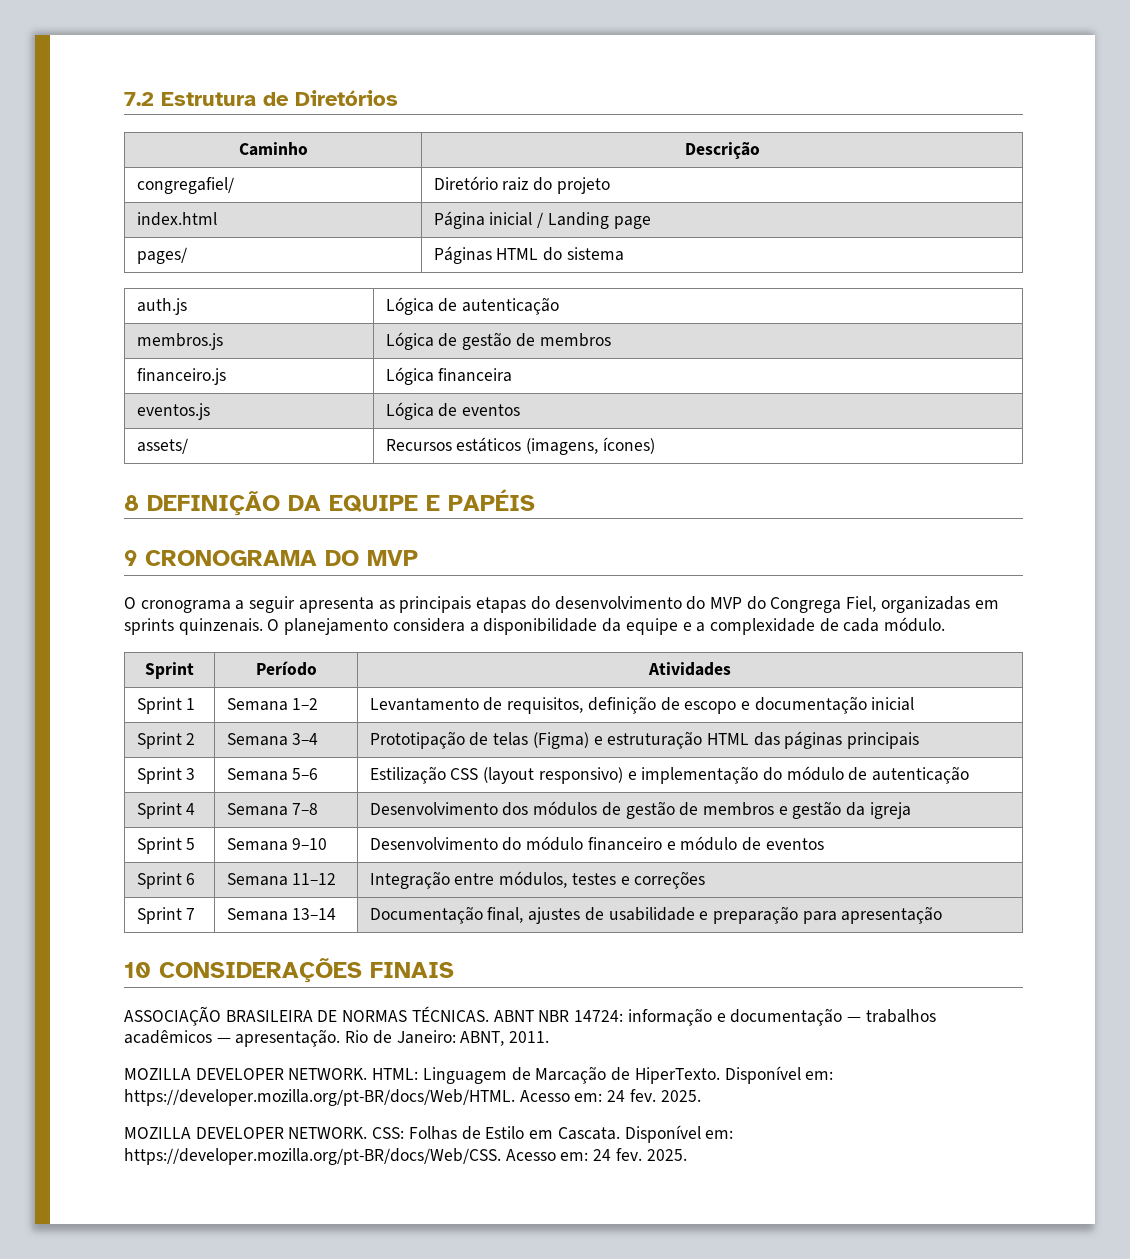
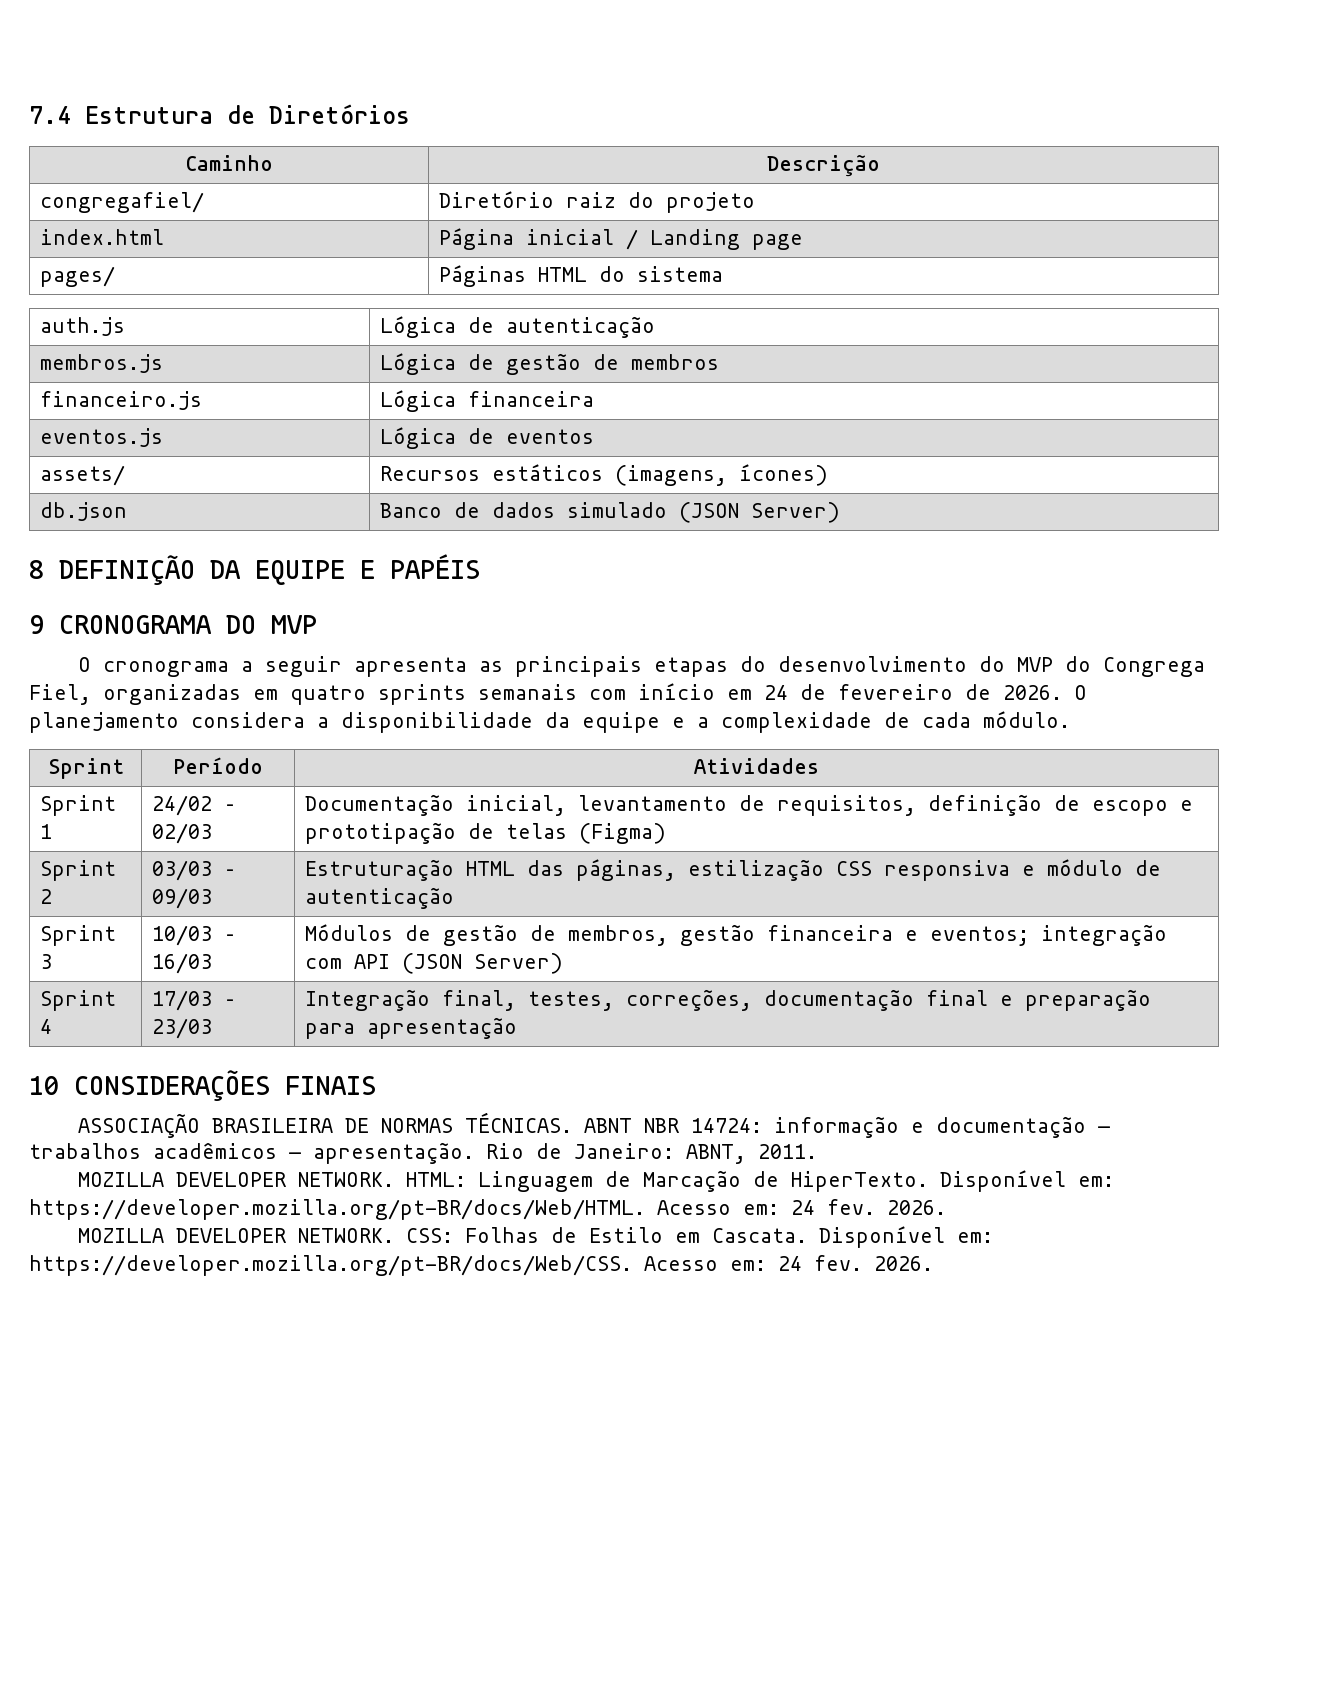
- 7.2 Estrutura de Diretórios
+ 7.4 Estrutura de Diretórios
+ db.json | Banco de dados simulado (JSON Server)
- O cronograma a seguir apresenta as principais etapas do desenvolvimento do MVP do Congrega Fiel, organizadas em sprints quinzenais.
+ O cronograma a seguir apresenta as principais etapas do desenvolvimento do MVP do Congrega Fiel, organizadas em quatro sprints semanais com início em 24 de fevereiro de 2026.
- Sprint 1 | Semana 1–2 | Levantamento de requisitos, definição de escopo e documentação inicial
- Sprint 2 | Semana 3–4 | Prototipação de telas (Figma) e estruturação HTML das páginas principais
- Sprint 3 | Semana 5–6 | Estilização CSS (layout responsivo) e implementação do módulo de autenticação
- Sprint 4 | Semana 7–8 | Desenvolvimento dos módulos de gestão de membros e gestão da igreja
- Sprint 5 | Semana 9–10 | Desenvolvimento do módulo financeiro e módulo de eventos
- Sprint 6 | Semana 11–12 | Integração entre módulos, testes e correções
- Sprint 7 | Semana 13–14 | Documentação final, ajustes de usabilidade e preparação para apresentação
+ Sprint 1 | 24/02 – 02/03 | Documentação inicial, levantamento de requisitos, definição de escopo e prototipação de telas (Figma)
+ Sprint 2 | 03/03 – 09/03 | Estruturação HTML das páginas, estilização CSS responsiva e módulo de autenticação
+ Sprint 3 | 10/03 – 16/03 | Módulos de gestão de membros, gestão financeira e eventos; integração com API (JSON Server)
+ Sprint 4 | 17/03 – 23/03 | Integração final, testes, correções, documentação final e preparação para apresentação
- Disponível em: https://developer.mozilla.org/pt-BR/docs/Web/HTML. Acesso em: 24 fev. 2025.
+ Disponível em: https://developer.mozilla.org/pt-BR/docs/Web/HTML. Acesso em: 24 fev. 2026.
- Disponível em: https://developer.mozilla.org/pt-BR/docs/Web/CSS. Acesso em: 24 fev. 2025.
+ Disponível em: https://developer.mozilla.org/pt-BR/docs/Web/CSS. Acesso em: 24 fev. 2026.

